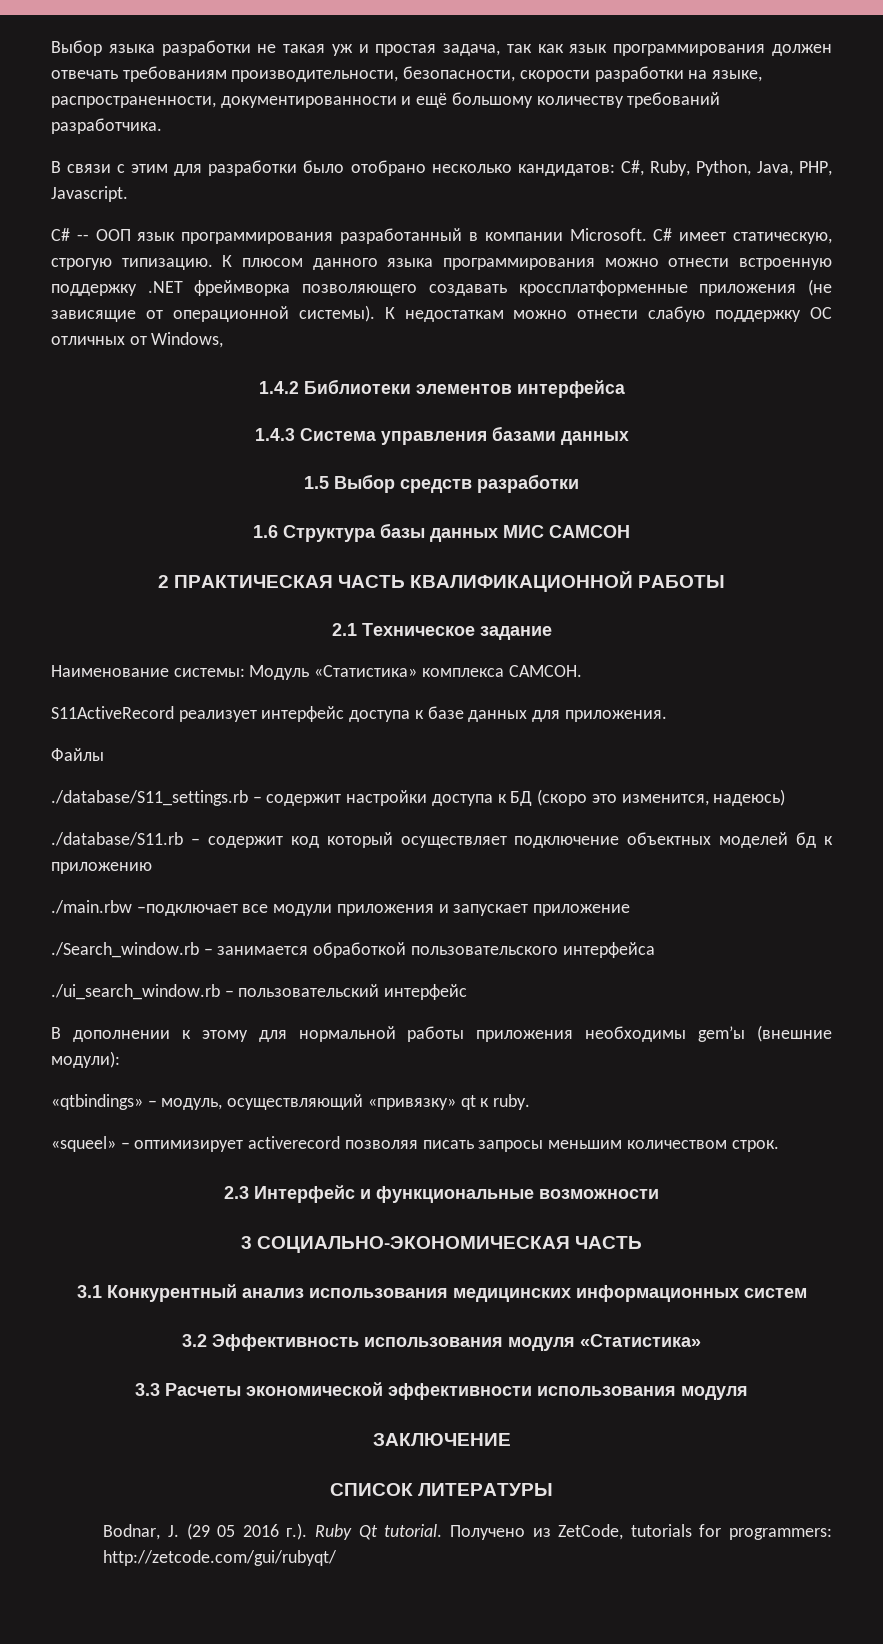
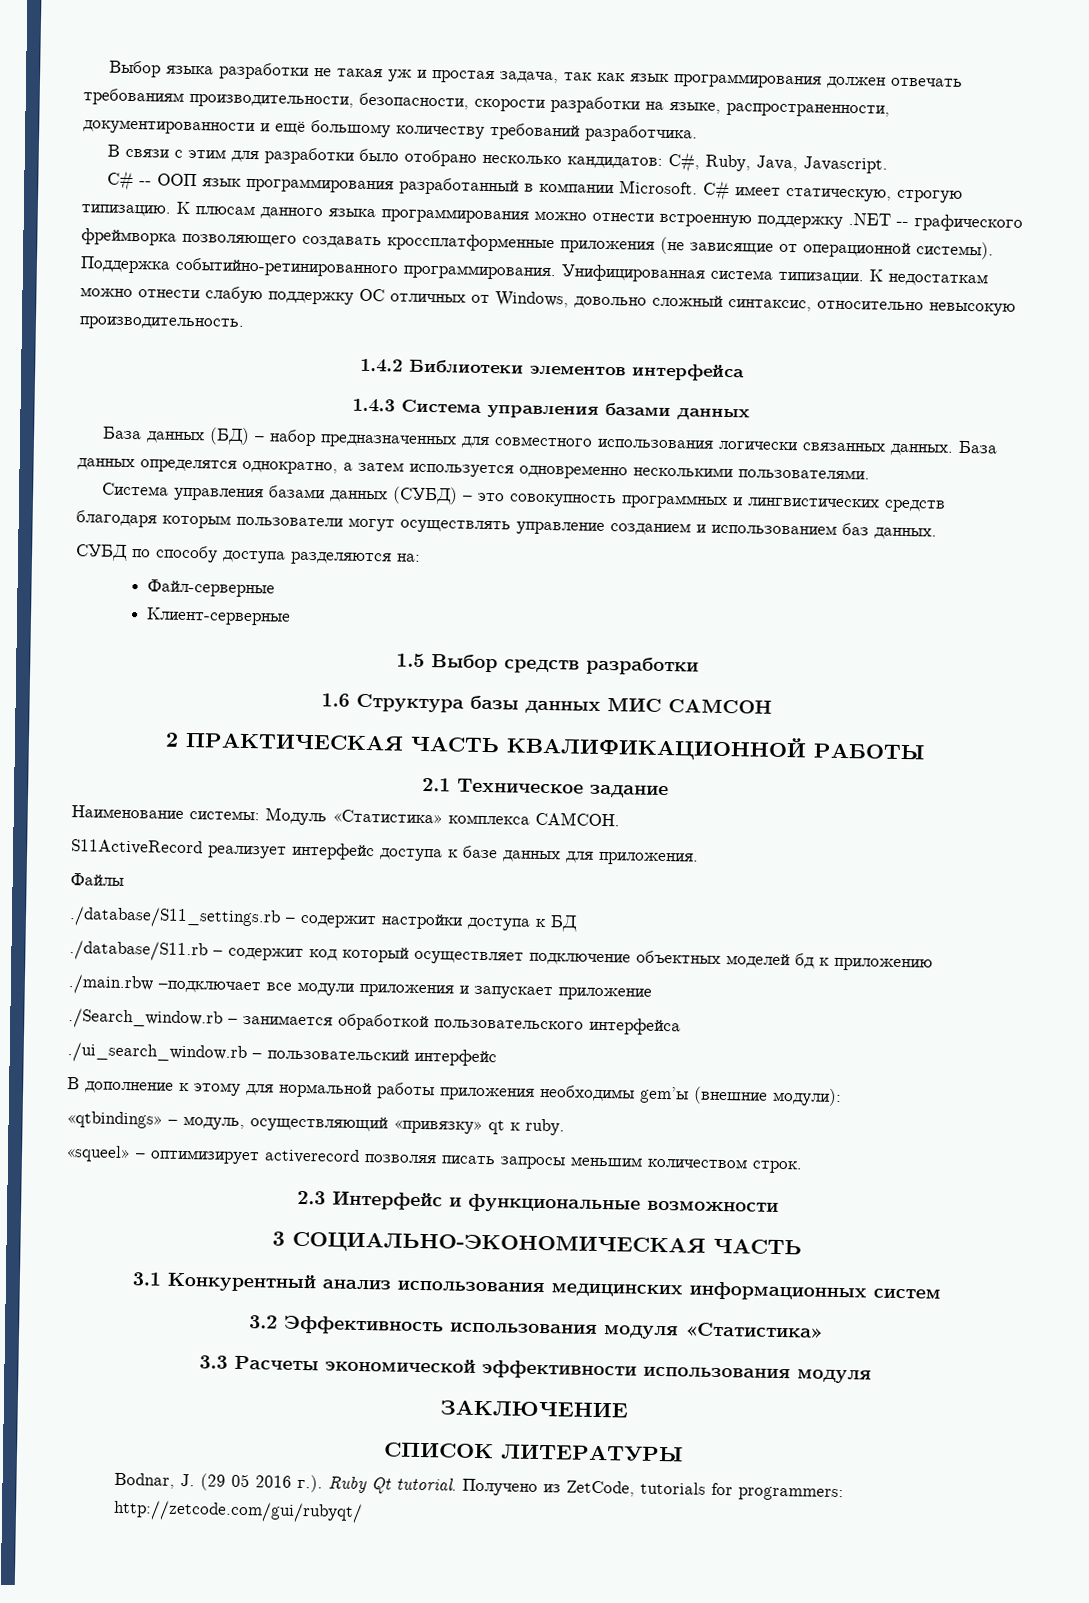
- В связи с этим для разработки было отобрано несколько кандидатов: C#, Ruby, Python, Java, PHP, Javascript.
+ В связи с этим для разработки было отобрано несколько кандидатов: C#, Ruby, Java, Javascript.
- К плюсом данного языка программирования можно отнести встроенную поддержку .NET фреймворка позволяющего создавать кроссплатформенные приложения (не зависящие от операционной системы).
+ К плюсам данного языка программирования можно отнести встроенную поддержку .NET -- графического фреймворка позволяющего создавать кроссплатформенные приложения (не зависящие от операционной системы).
+ Поддержка событийно-ретинированного программирования. Унифицированная система типизации.
- К недостаткам можно отнести слабую поддержку ОС отличных от Windows,
+ К недостаткам можно отнести слабую поддержку ОС отличных от Windows, довольно сложный синтаксис, относительно невысокую производительность.
+ База данных (БД) – набор предназначенных для совместного использования логически связанных данных. База данных определятся однократно, а затем используется одновременно несколькими пользователями.
+ Система управления базами данных (СУБД) – это совокупность программных и лингвистических средств благодаря которым пользователи могут осуществлять управление созданием и использованием баз данных.
+ СУБД по способу доступа разделяются на:
+ Файл-серверные
+ Клиент-серверные
- ./database/S11_settings.rb – содержит настройки доступа к БД (скоро это изменится, надеюсь)
+ ./database/S11_settings.rb – содержит настройки доступа к БД
- В дополнении к этому для нормальной работы приложения необходимы gem’ы (внешние модули):
+ В дополнение к этому для нормальной работы приложения необходимы gem’ы (внешние модули):

